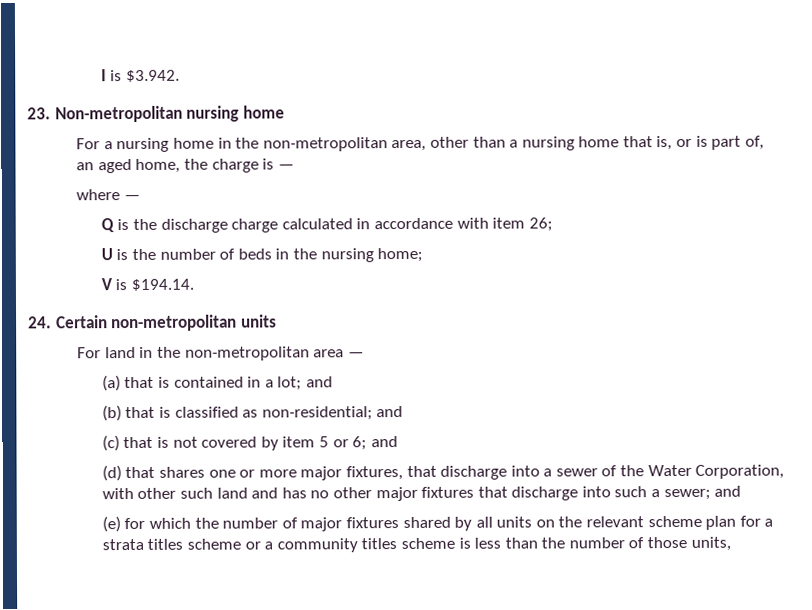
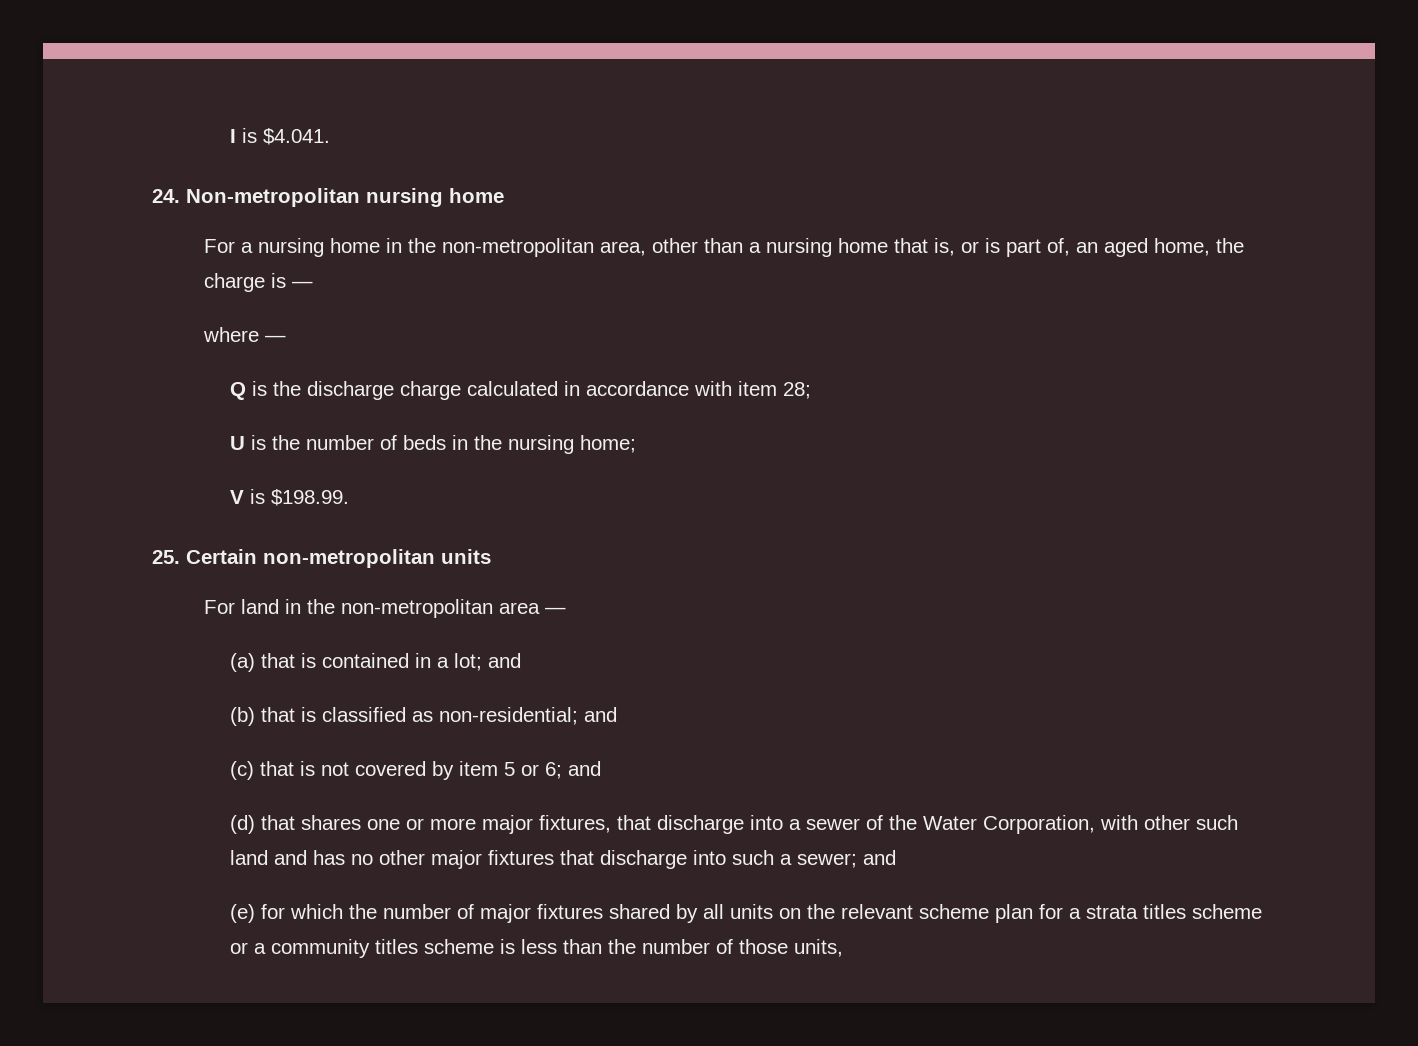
- I is $3.942.
- 23. Non-metropolitan nursing home
+ I is $4.041.
+ 24. Non-metropolitan nursing home
- Q is the discharge charge calculated in accordance with item 26;
+ Q is the discharge charge calculated in accordance with item 28;
- V is $194.14.
- 24. Certain non-metropolitan units
+ V is $198.99.
+ 25. Certain non-metropolitan units

